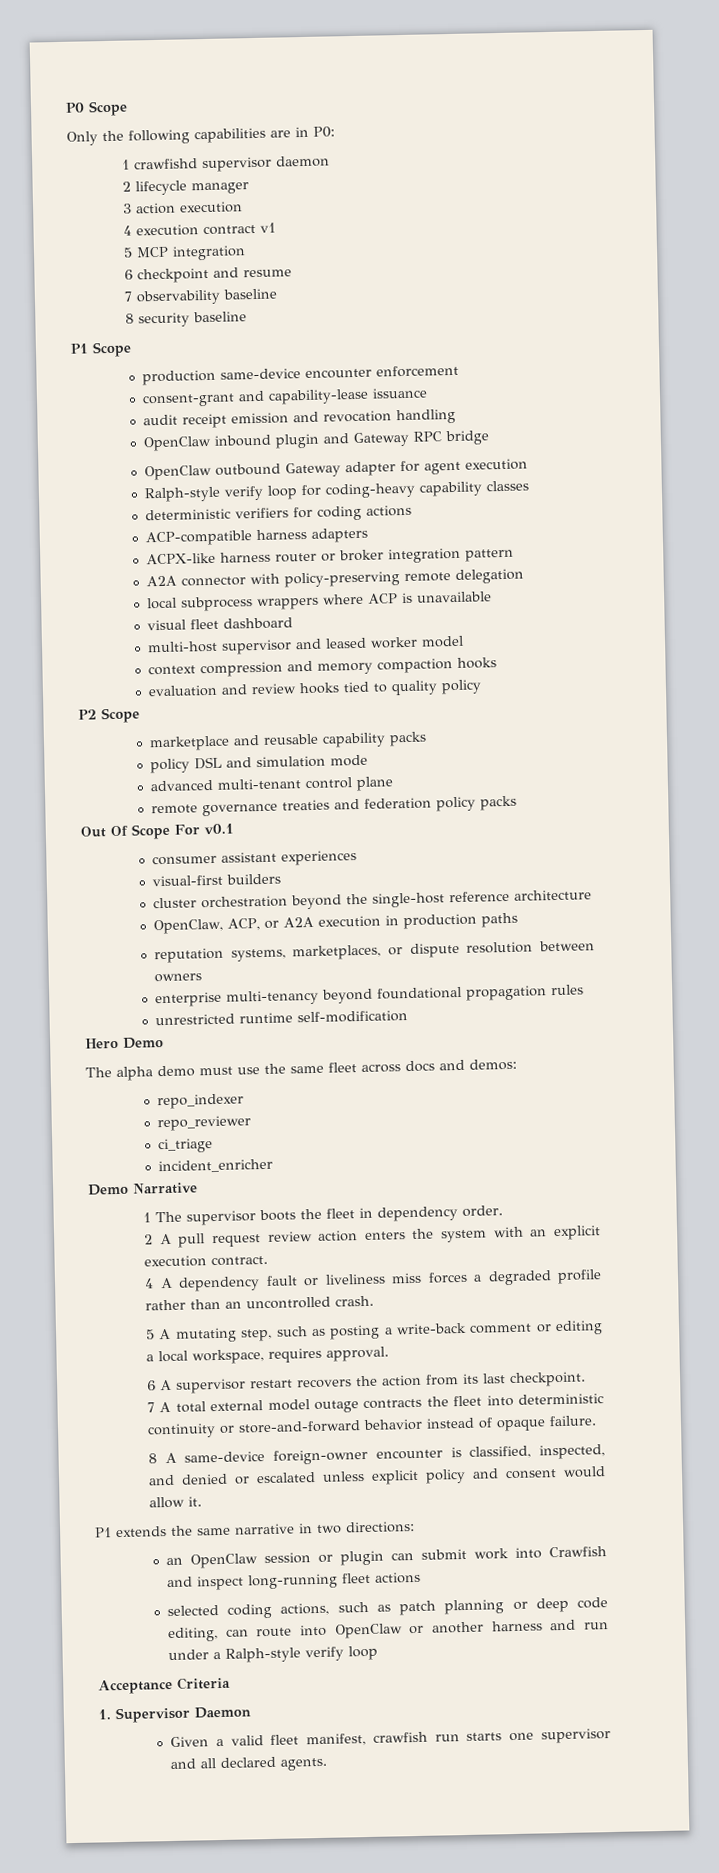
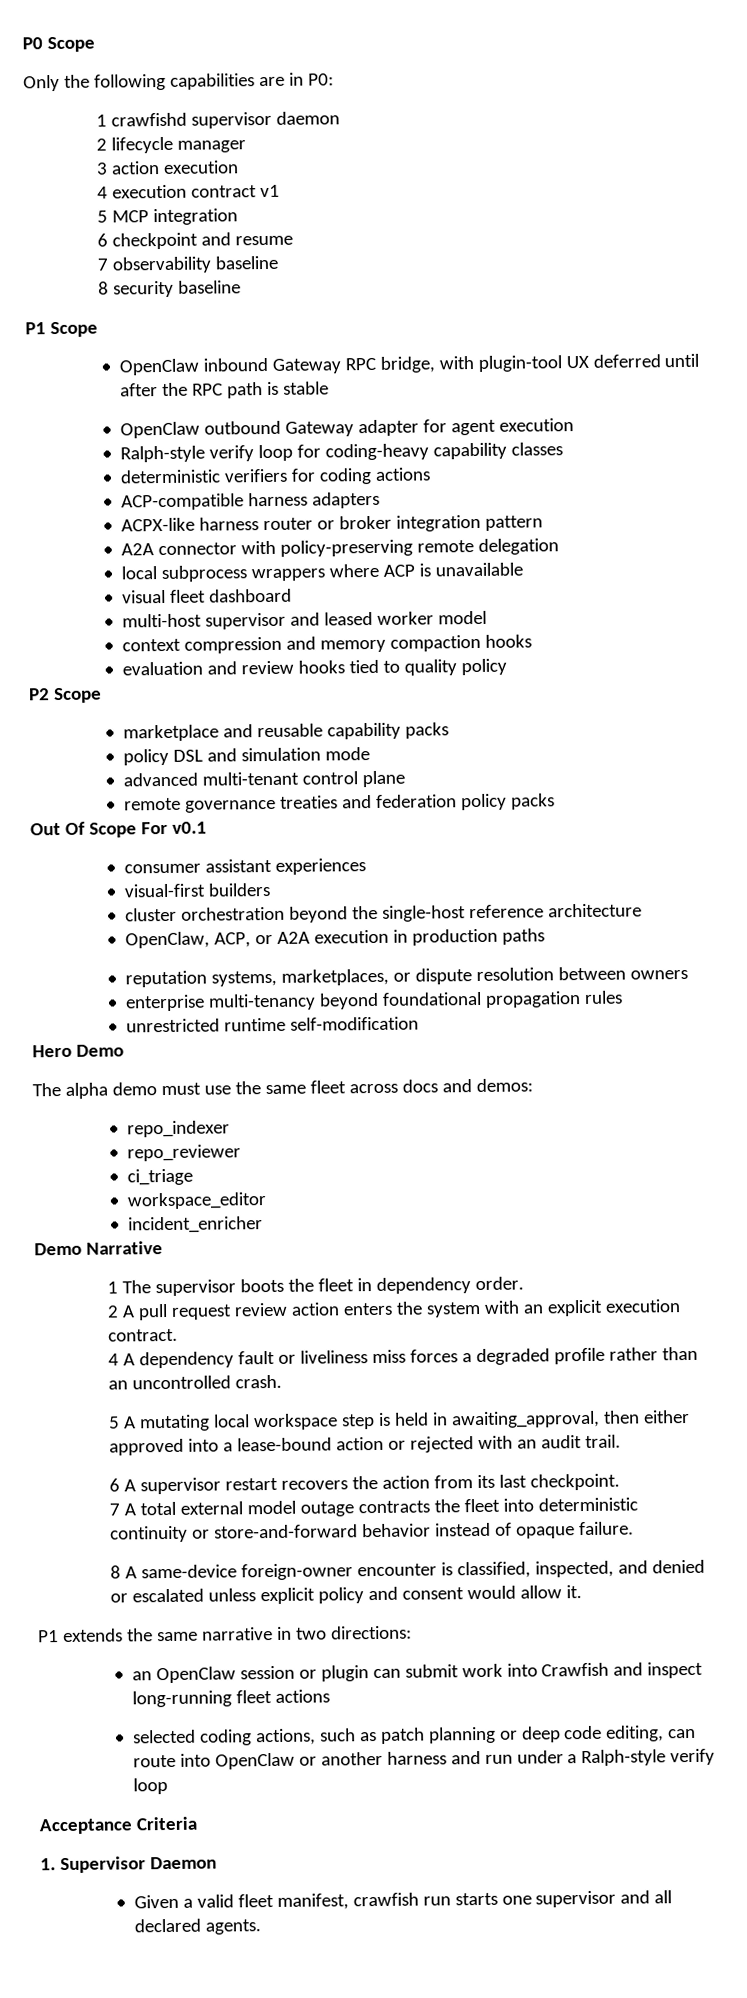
- production same-device encounter enforcement
- consent-grant and capability-lease issuance
- audit receipt emission and revocation handling
- OpenClaw inbound plugin and Gateway RPC bridge
+ OpenClaw inbound Gateway RPC bridge, with plugin-tool UX deferred until after the RPC path is stable
+ workspace_editor
- 5 A mutating step, such as posting a write-back comment or editing a local workspace, requires approval.
+ 5 A mutating local workspace step is held in awaiting_approval, then either approved into a lease-bound action or rejected with an audit trail.

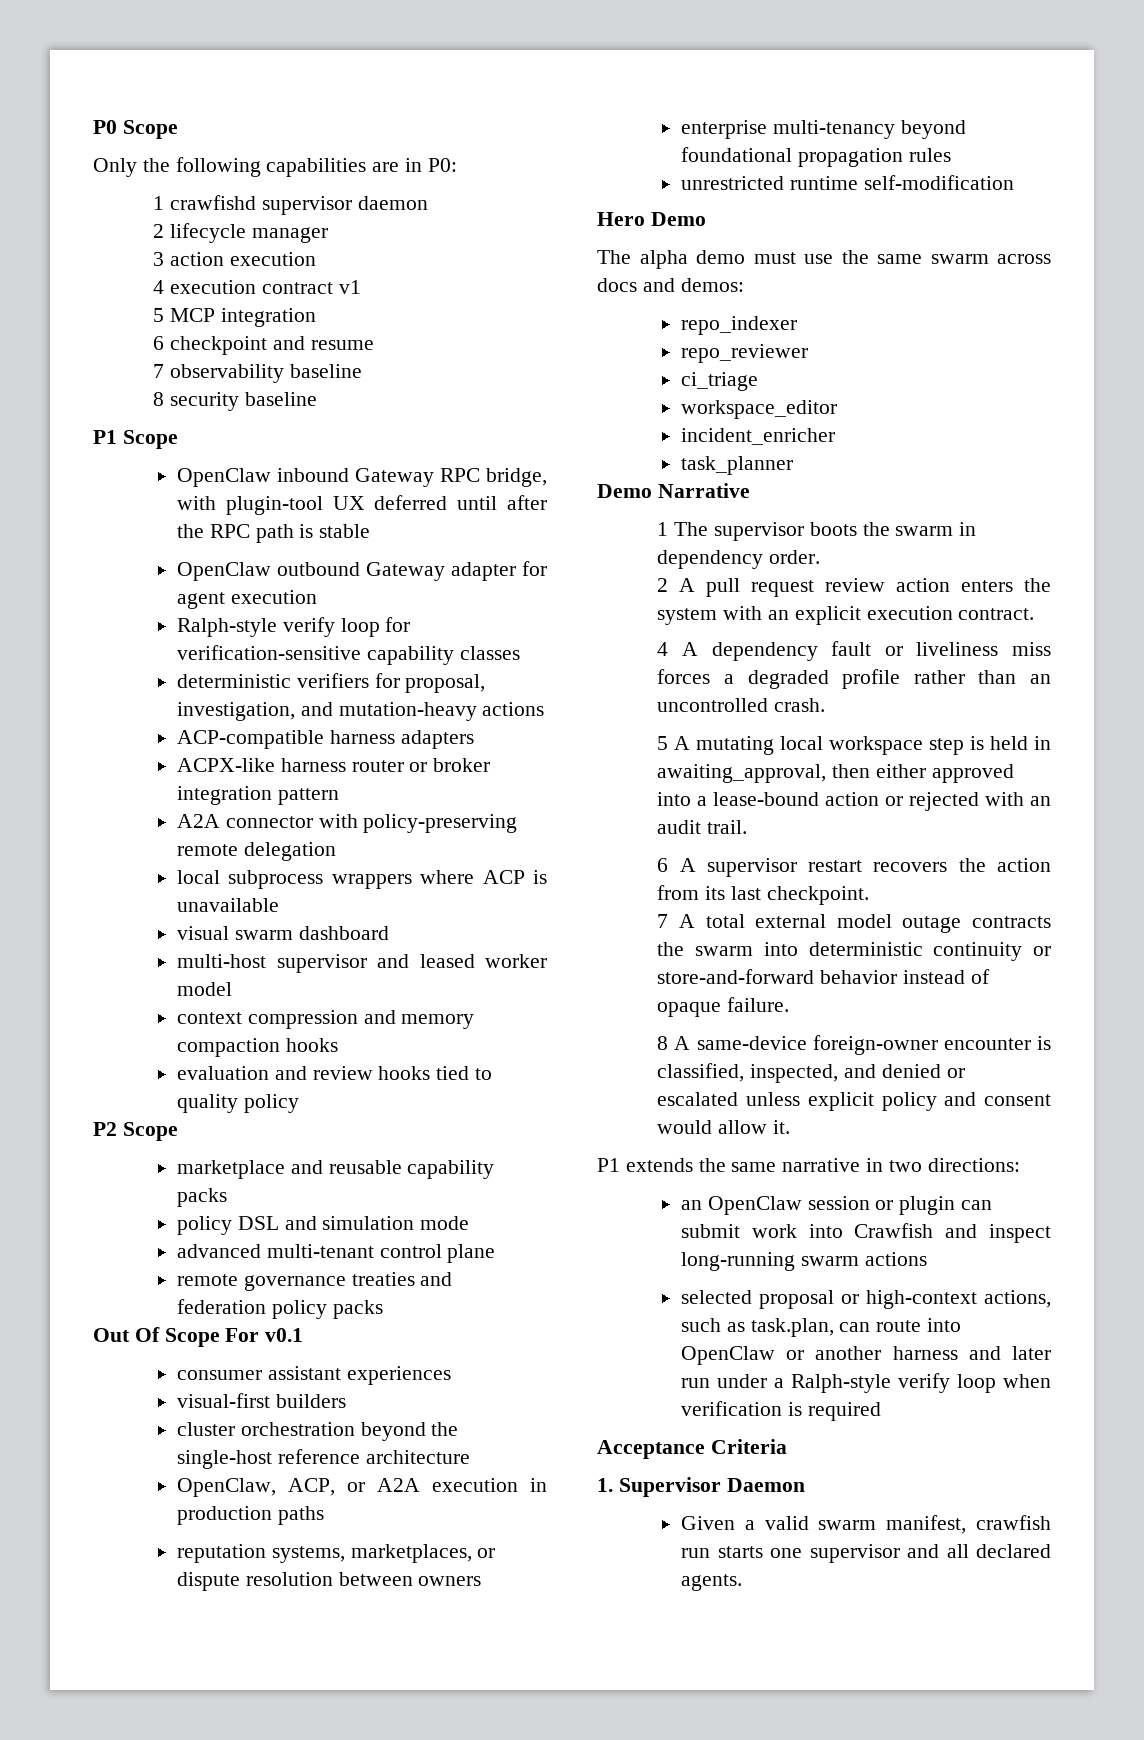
- Ralph-style verify loop for coding-heavy capability classes
+ Ralph-style verify loop for verification-sensitive capability classes
- deterministic verifiers for coding actions
+ deterministic verifiers for proposal, investigation, and mutation-heavy actions
- visual fleet dashboard
+ visual swarm dashboard
- The alpha demo must use the same fleet across docs and demos:
+ The alpha demo must use the same swarm across docs and demos:
+ task_planner
- 1 The supervisor boots the fleet in dependency order.
+ 1 The supervisor boots the swarm in dependency order.
- 7 A total external model outage contracts the fleet into deterministic continuity or store-and-forward behavior instead of opaque failure.
+ 7 A total external model outage contracts the swarm into deterministic continuity or store-and-forward behavior instead of opaque failure.
- an OpenClaw session or plugin can submit work into Crawfish and inspect long-running fleet actions
+ an OpenClaw session or plugin can submit work into Crawfish and inspect long-running swarm actions
- selected coding actions, such as patch planning or deep code editing, can route into OpenClaw or another harness and run under a Ralph-style verify loop
+ selected proposal or high-context actions, such as task.plan, can route into OpenClaw or another harness and later run under a Ralph-style verify loop when verification is required
- Given a valid fleet manifest, crawfish run starts one supervisor and all declared agents.
+ Given a valid swarm manifest, crawfish run starts one supervisor and all declared agents.

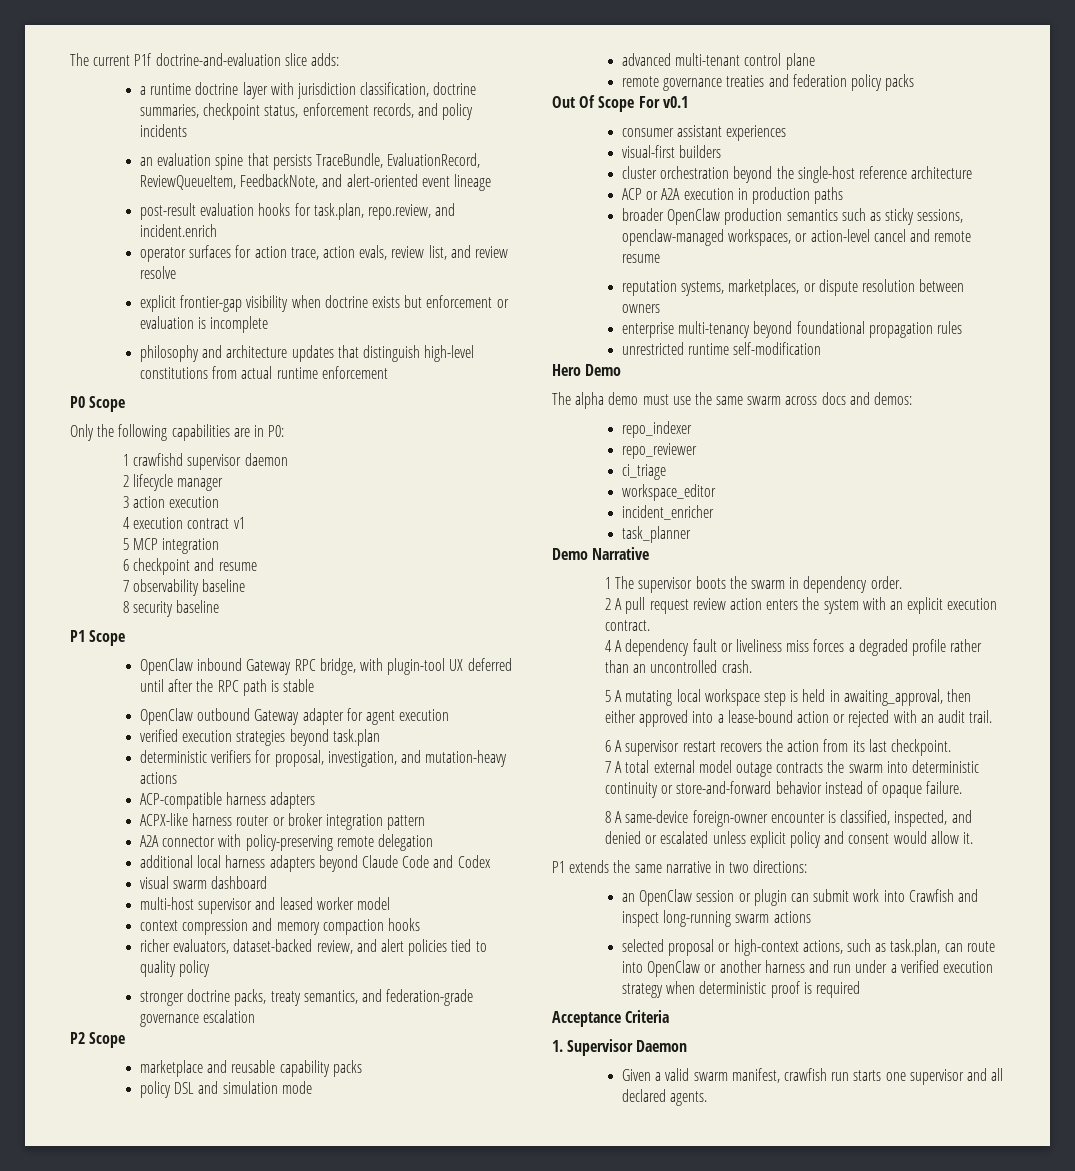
+ The current P1f doctrine-and-evaluation slice adds:
+ a runtime doctrine layer with jurisdiction classification, doctrine summaries, checkpoint status, enforcement records, and policy incidents
+ an evaluation spine that persists TraceBundle, EvaluationRecord, ReviewQueueItem, FeedbackNote, and alert-oriented event lineage
+ post-result evaluation hooks for task.plan, repo.review, and incident.enrich
+ operator surfaces for action trace, action evals, review list, and review resolve
+ explicit frontier-gap visibility when doctrine exists but enforcement or evaluation is incomplete
+ philosophy and architecture updates that distinguish high-level constitutions from actual runtime enforcement
- Ralph-style verify loop for verification-sensitive capability classes
+ verified execution strategies beyond task.plan
- local subprocess wrappers where ACP is unavailable
+ additional local harness adapters beyond Claude Code and Codex
- evaluation and review hooks tied to quality policy
+ richer evaluators, dataset-backed review, and alert policies tied to quality policy
+ stronger doctrine packs, treaty semantics, and federation-grade governance escalation
- OpenClaw, ACP, or A2A execution in production paths
+ ACP or A2A execution in production paths
+ broader OpenClaw production semantics such as sticky sessions, openclaw-managed workspaces, or action-level cancel and remote resume
- selected proposal or high-context actions, such as task.plan, can route into OpenClaw or another harness and later run under a Ralph-style verify loop when verification is required
+ selected proposal or high-context actions, such as task.plan, can route into OpenClaw or another harness and run under a verified execution strategy when deterministic proof is required

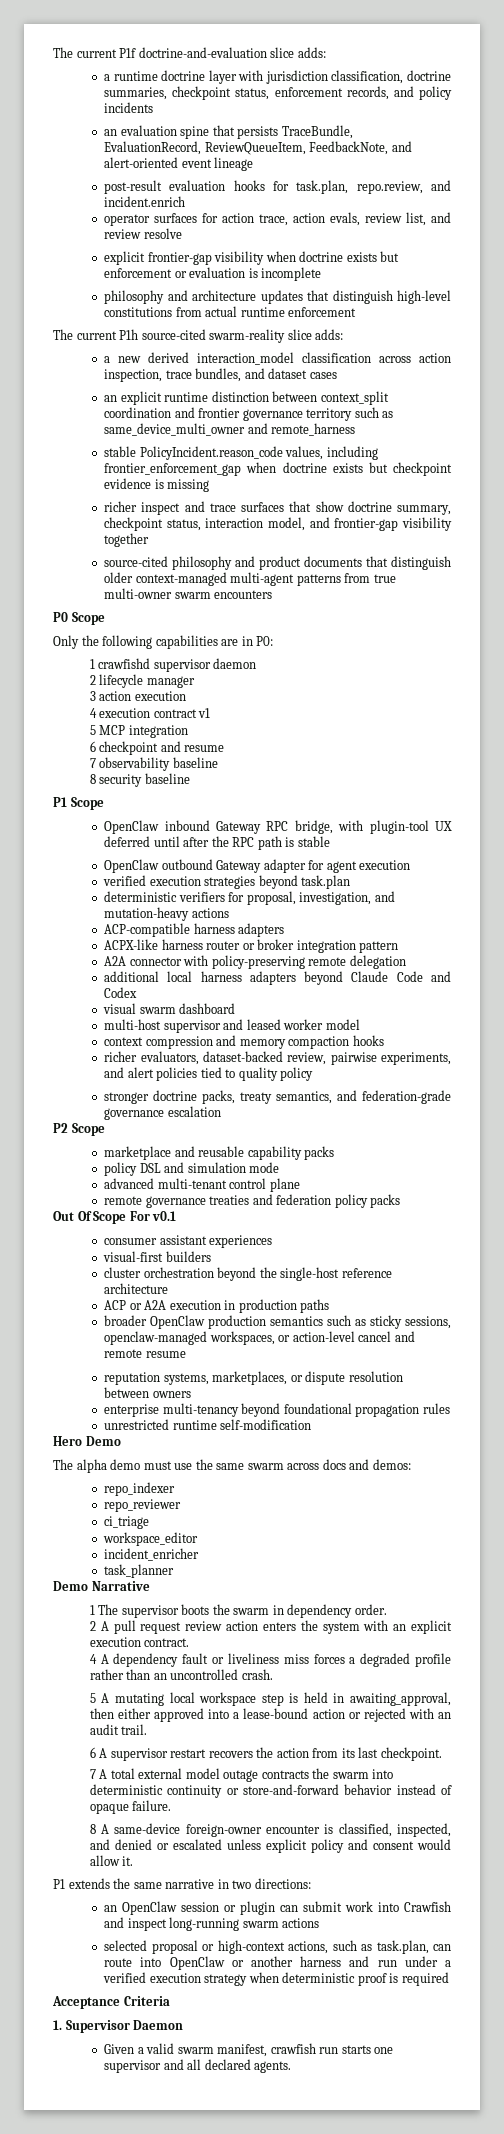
+ The current P1h source-cited swarm-reality slice adds:
+ a new derived interaction_model classification across action inspection, trace bundles, and dataset cases
+ an explicit runtime distinction between context_split coordination and frontier governance territory such as same_device_multi_owner and remote_harness
+ stable PolicyIncident.reason_code values, including frontier_enforcement_gap when doctrine exists but checkpoint evidence is missing
+ richer inspect and trace surfaces that show doctrine summary, checkpoint status, interaction model, and frontier-gap visibility together
+ source-cited philosophy and product documents that distinguish older context-managed multi-agent patterns from true multi-owner swarm encounters
- richer evaluators, dataset-backed review, and alert policies tied to quality policy
+ richer evaluators, dataset-backed review, pairwise experiments, and alert policies tied to quality policy

